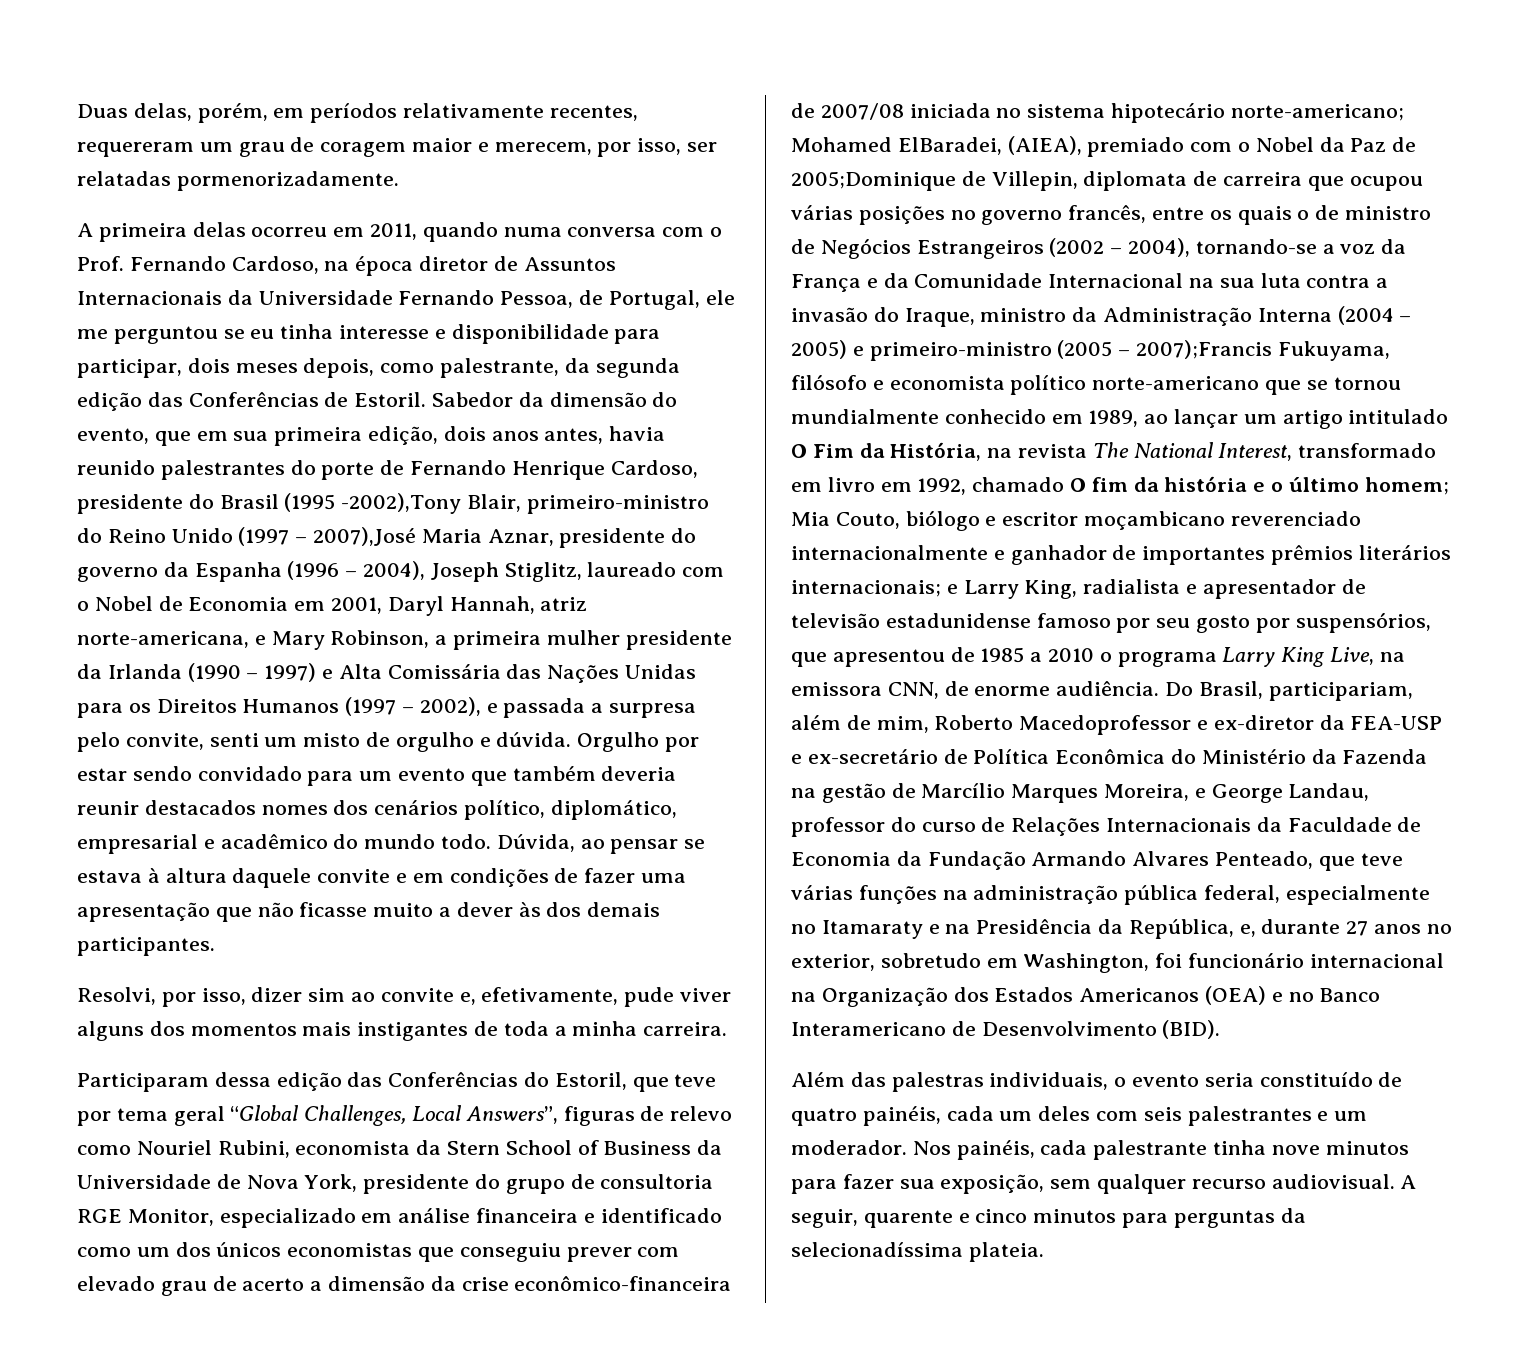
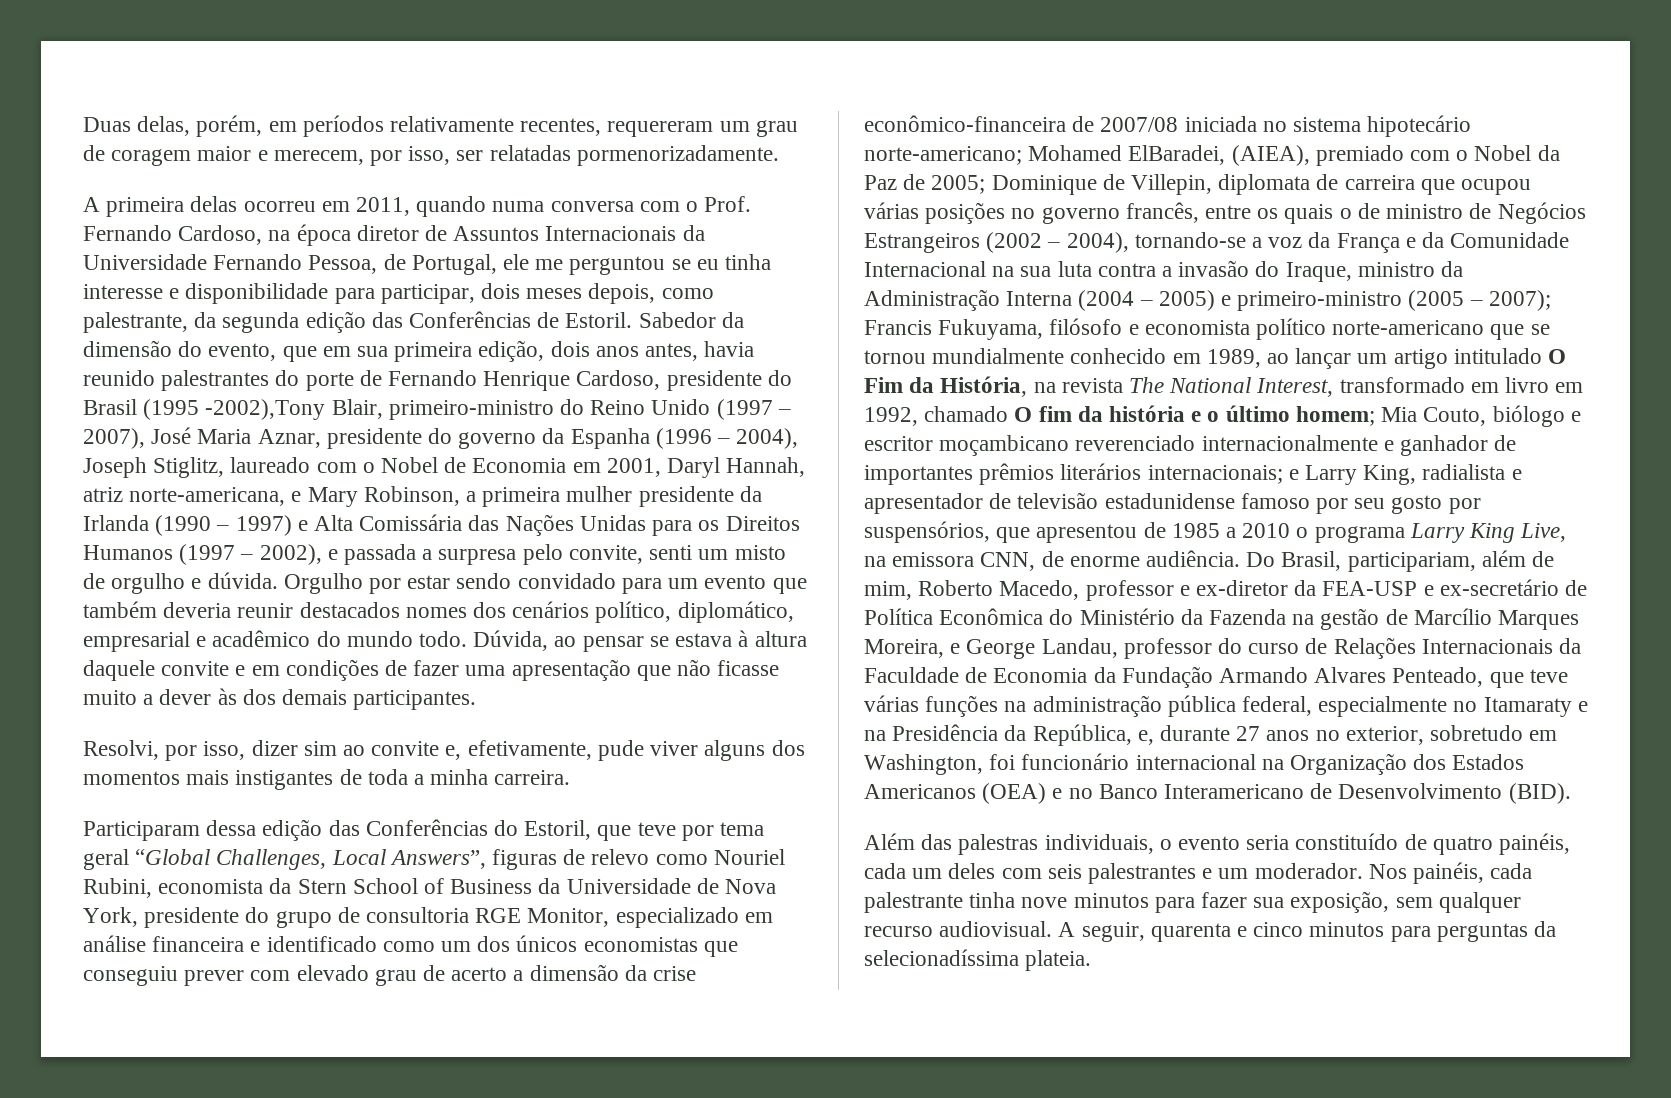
- Sabedor da dimensão do evento, que em sua primeira edição, dois anos antes, havia reunido palestrantes do porte de Fernando Henrique Cardoso, presidente do Brasil (1995 -2002),Tony Blair, primeiro-ministro do Reino Unido (1997 – 2007),José Maria Aznar, presidente do governo da Espanha (1996 – 2004), Joseph Stiglitz, laureado com o Nobel de Economia em 2001, Daryl Hannah, atriz norte-americana, e Mary Robinson, a primeira mulher presidente da Irlanda (1990 – 1997) e Alta Comissária das Nações Unidas para os Direitos Humanos (1997 – 2002), e passada a surpresa pelo convite, senti um misto de orgulho e dúvida.
+ Sabedor da dimensão do evento, que em sua primeira edição, dois anos antes, havia reunido palestrantes do porte de Fernando Henrique Cardoso, presidente do Brasil (1995 -2002),Tony Blair, primeiro-ministro do Reino Unido (1997 – 2007), José Maria Aznar, presidente do governo da Espanha (1996 – 2004), Joseph Stiglitz, laureado com o Nobel de Economia em 2001, Daryl Hannah, atriz norte-americana, e Mary Robinson, a primeira mulher presidente da Irlanda (1990 – 1997) e Alta Comissária das Nações Unidas para os Direitos Humanos (1997 – 2002), e passada a surpresa pelo convite, senti um misto de orgulho e dúvida.
- Mohamed ElBaradei, (AIEA), premiado com o Nobel da Paz de 2005;Dominique de Villepin, diplomata de carreira que ocupou várias posições no governo francês, entre os quais o de ministro de Negócios Estrangeiros (2002 – 2004), tornando-se a voz da França e da Comunidade Internacional na sua luta contra a invasão do Iraque, ministro da Administração Interna (2004 – 2005) e primeiro-ministro (2005 – 2007);Francis Fukuyama, filósofo e economista político norte-americano que se tornou mundialmente conhecido em 1989, ao lançar um artigo intitulado O Fim da História, na revista The National Interest, transformado em livro em 1992, chamado O fim da história e o último homem;
+ Mohamed ElBaradei, (AIEA), premiado com o Nobel da Paz de 2005; Dominique de Villepin, diplomata de carreira que ocupou várias posições no governo francês, entre os quais o de ministro de Negócios Estrangeiros (2002 – 2004), tornando-se a voz da França e da Comunidade Internacional na sua luta contra a invasão do Iraque, ministro da Administração Interna (2004 – 2005) e primeiro-ministro (2005 – 2007); Francis Fukuyama, filósofo e economista político norte-americano que se tornou mundialmente conhecido em 1989, ao lançar um artigo intitulado O Fim da História, na revista The National Interest, transformado em livro em 1992, chamado O fim da história e o último homem;
- Do Brasil, participariam, além de mim, Roberto Macedoprofessor e ex-diretor da FEA-USP e ex-secretário de Política Econômica do Ministério da Fazenda na gestão de Marcílio Marques Moreira, e George Landau, professor do curso de Relações Internacionais da Faculdade de Economia da Fundação Armando Alvares Penteado, que teve várias funções na administração pública federal, especialmente no Itamaraty e na Presidência da República, e, durante 27 anos no exterior, sobretudo em Washington, foi funcionário internacional na Organização dos Estados Americanos (OEA) e no Banco Interamericano de Desenvolvimento (BID).
+ Do Brasil, participariam, além de mim, Roberto Macedo, professor e ex-diretor da FEA-USP e ex-secretário de Política Econômica do Ministério da Fazenda na gestão de Marcílio Marques Moreira, e George Landau, professor do curso de Relações Internacionais da Faculdade de Economia da Fundação Armando Alvares Penteado, que teve várias funções na administração pública federal, especialmente no Itamaraty e na Presidência da República, e, durante 27 anos no exterior, sobretudo em Washington, foi funcionário internacional na Organização dos Estados Americanos (OEA) e no Banco Interamericano de Desenvolvimento (BID).
- A seguir, quarente e cinco minutos para perguntas da selecionadíssima plateia.
+ A seguir, quarenta e cinco minutos para perguntas da selecionadíssima plateia.

